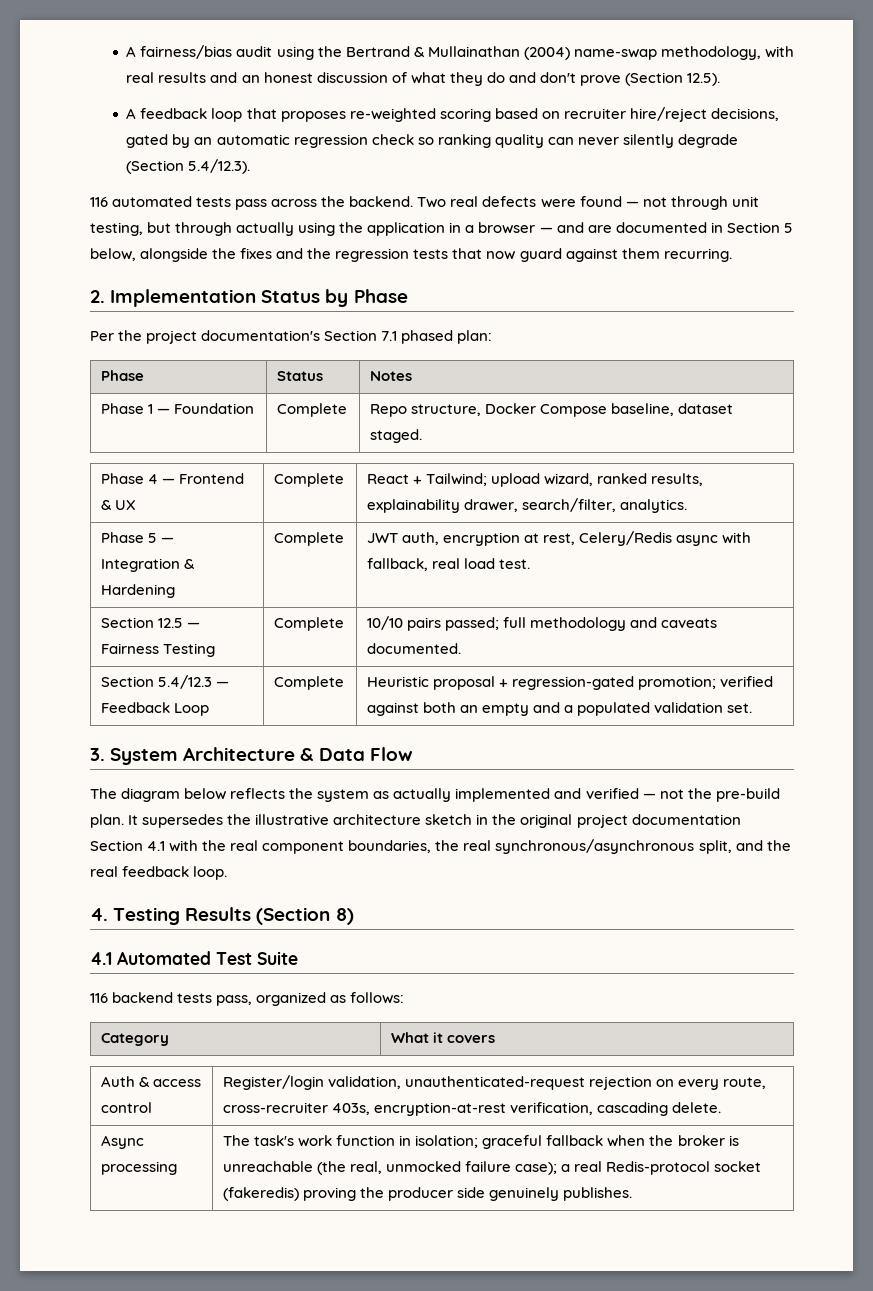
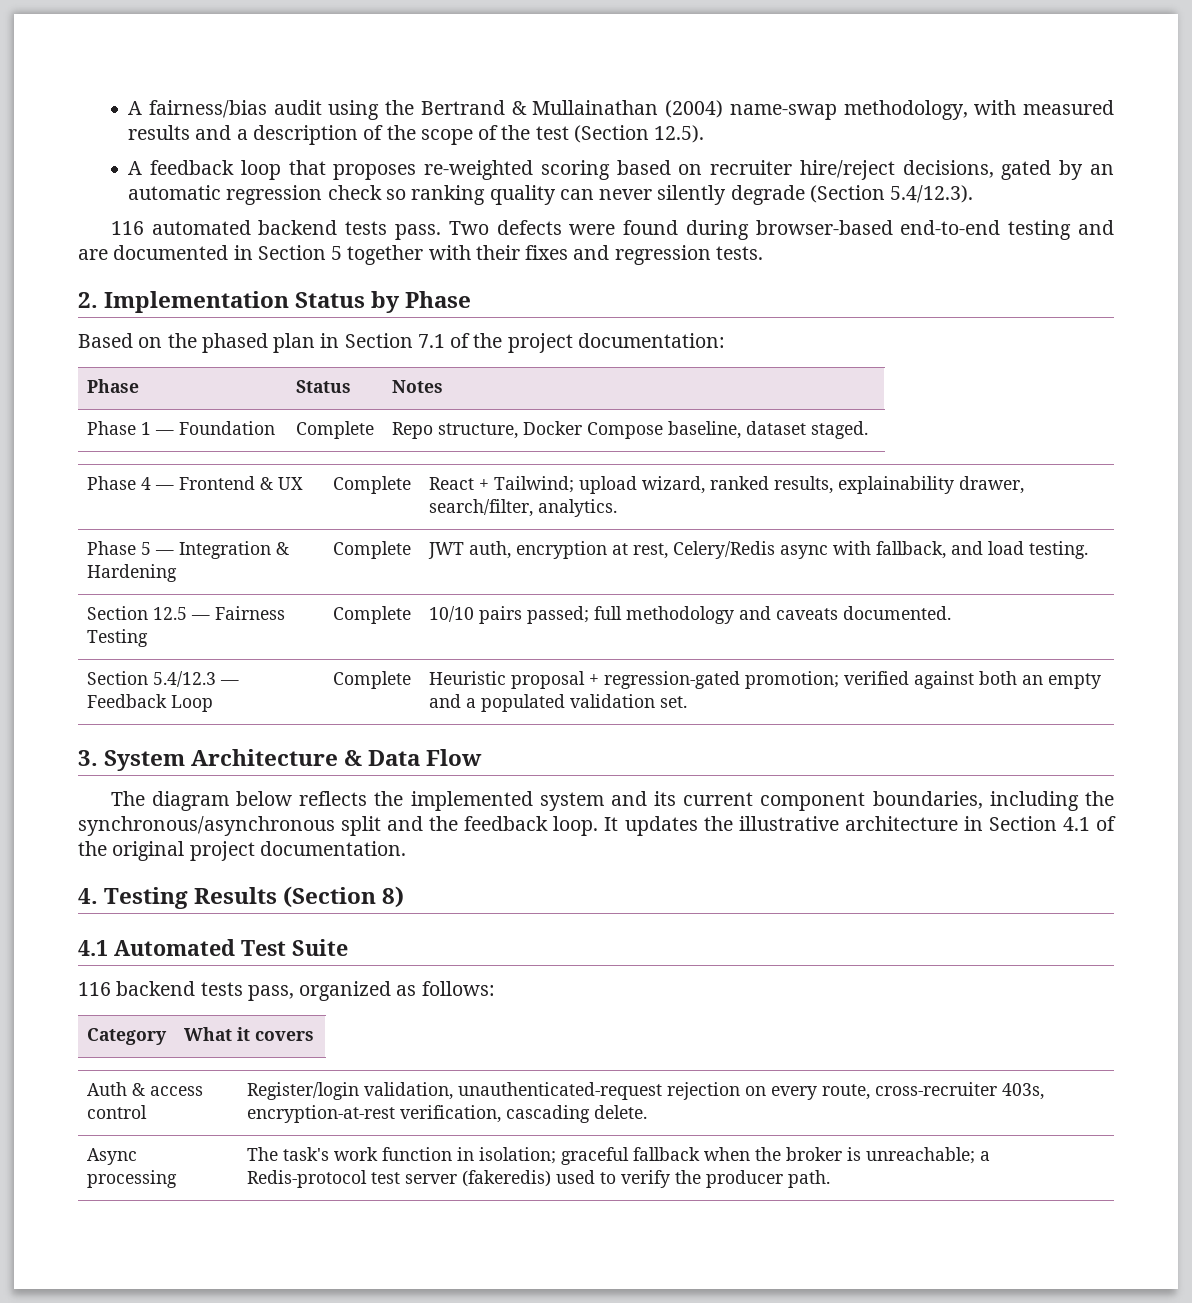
- A fairness/bias audit using the Bertrand & Mullainathan (2004) name-swap methodology, with real results and an honest discussion of what they do and don't prove (Section 12.5).
+ A fairness/bias audit using the Bertrand & Mullainathan (2004) name-swap methodology, with measured results and a description of the scope of the test (Section 12.5).
- 116 automated tests pass across the backend. Two real defects were found — not through unit testing, but through actually using the application in a browser — and are documented in Section 5 below, alongside the fixes and the regression tests that now guard against them recurring.
+ 116 automated backend tests pass. Two defects were found during browser-based end-to-end testing and are documented in Section 5 together with their fixes and regression tests.
- Per the project documentation's Section 7.1 phased plan:
+ Based on the phased plan in Section 7.1 of the project documentation:
- Phase 5 — Integration & Hardening | Complete | JWT auth, encryption at rest, Celery/Redis async with fallback, real load test.
+ Phase 5 — Integration & Hardening | Complete | JWT auth, encryption at rest, Celery/Redis async with fallback, and load testing.
- The diagram below reflects the system as actually implemented and verified — not the pre-build plan. It supersedes the illustrative architecture sketch in the original project documentation Section 4.1 with the real component boundaries, the real synchronous/asynchronous split, and the real feedback loop.
+ The diagram below reflects the implemented system and its current component boundaries, including the synchronous/asynchronous split and the feedback loop. It updates the illustrative architecture in Section 4.1 of the original project documentation.
- Async processing | The task's work function in isolation; graceful fallback when the broker is unreachable (the real, unmocked failure case); a real Redis-protocol socket (fakeredis) proving the producer side genuinely publishes.
+ Async processing | The task's work function in isolation; graceful fallback when the broker is unreachable; a Redis-protocol test server (fakeredis) used to verify the producer path.

